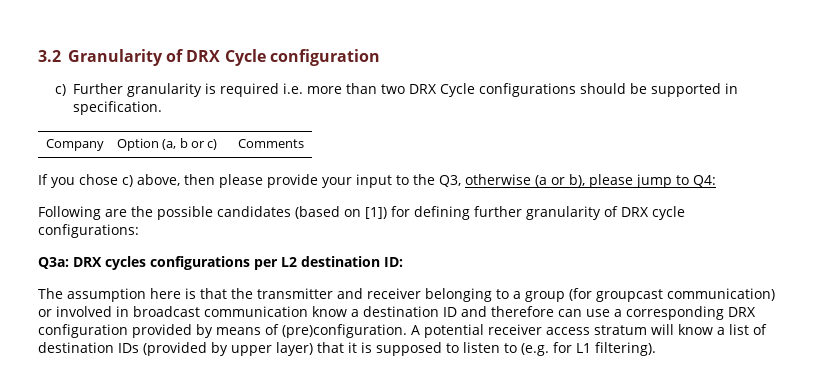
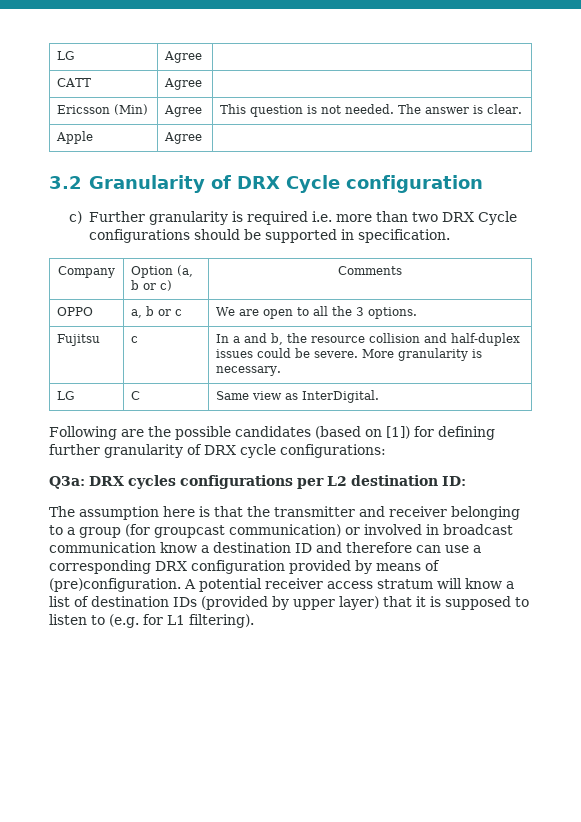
+ LG | Agree |
+ CATT | Agree |
+ Ericsson (Min) | Agree | This question is not needed. The answer is clear.
+ Apple | Agree |
- If you chose c) above, then please provide your input to the Q3, otherwise (a or b), please jump to Q4:
+ OPPO | a, b or c | We are open to all the 3 options.
+ Fujitsu | c | In a and b, the resource collision and half-duplex issues could be severe. More granularity is necessary.
+ LG | C | Same view as InterDigital.

